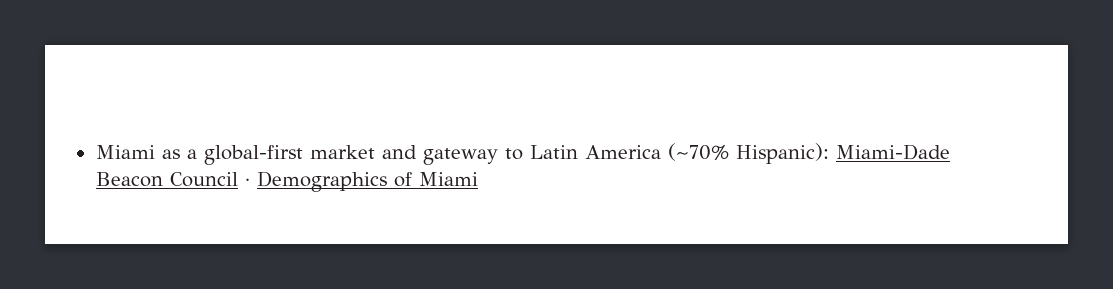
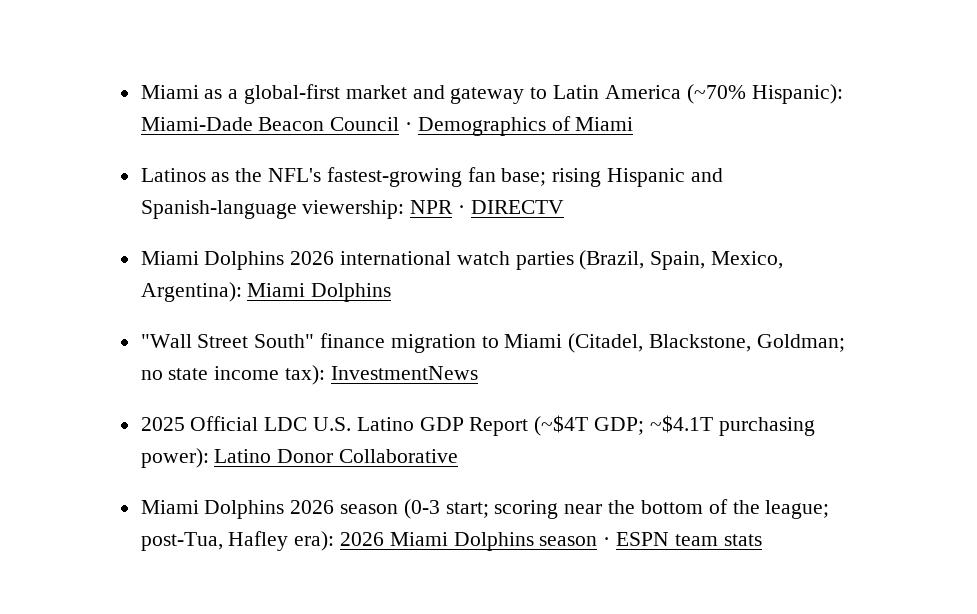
+ Latinos as the NFL's fastest-growing fan base; rising Hispanic and Spanish-language viewership: NPR · DIRECTV
+ Miami Dolphins 2026 international watch parties (Brazil, Spain, Mexico, Argentina): Miami Dolphins
+ "Wall Street South" finance migration to Miami (Citadel, Blackstone, Goldman; no state income tax): InvestmentNews
+ 2025 Official LDC U.S. Latino GDP Report (~$4T GDP; ~$4.1T purchasing power): Latino Donor Collaborative
+ Miami Dolphins 2026 season (0-3 start; scoring near the bottom of the league; post-Tua, Hafley era): 2026 Miami Dolphins season · ESPN team stats

